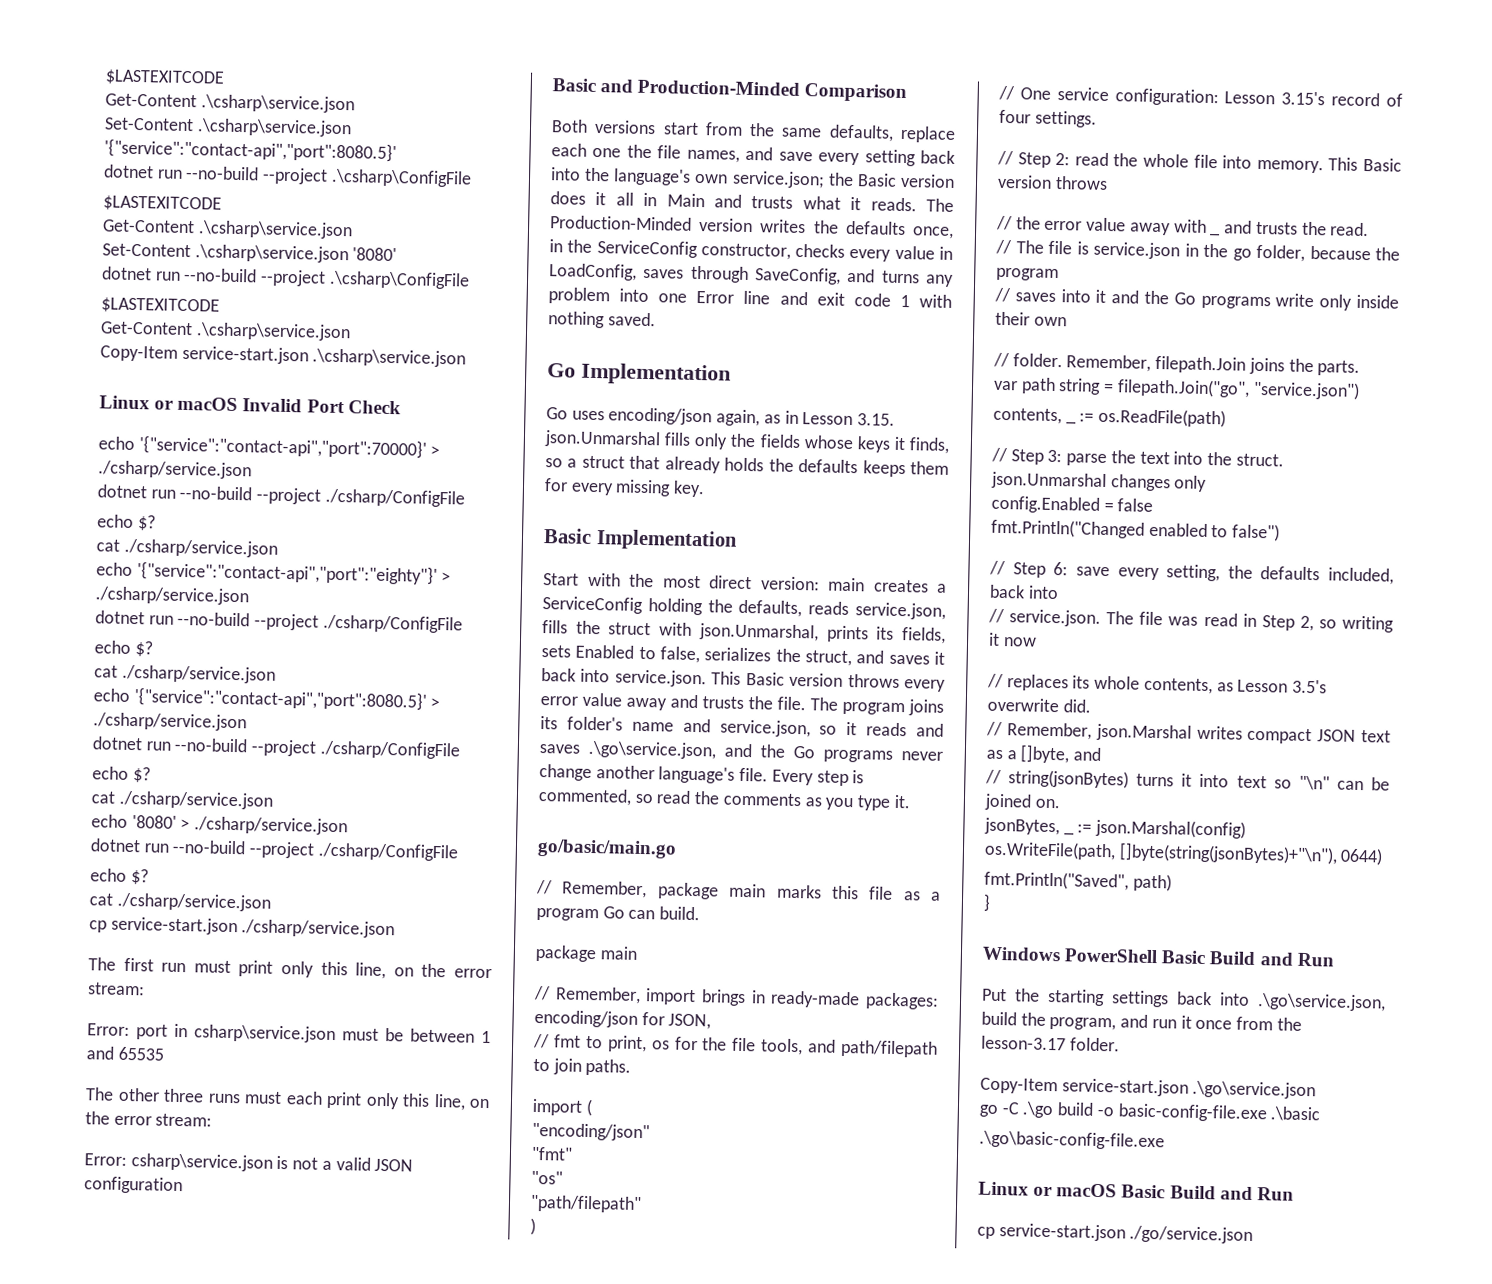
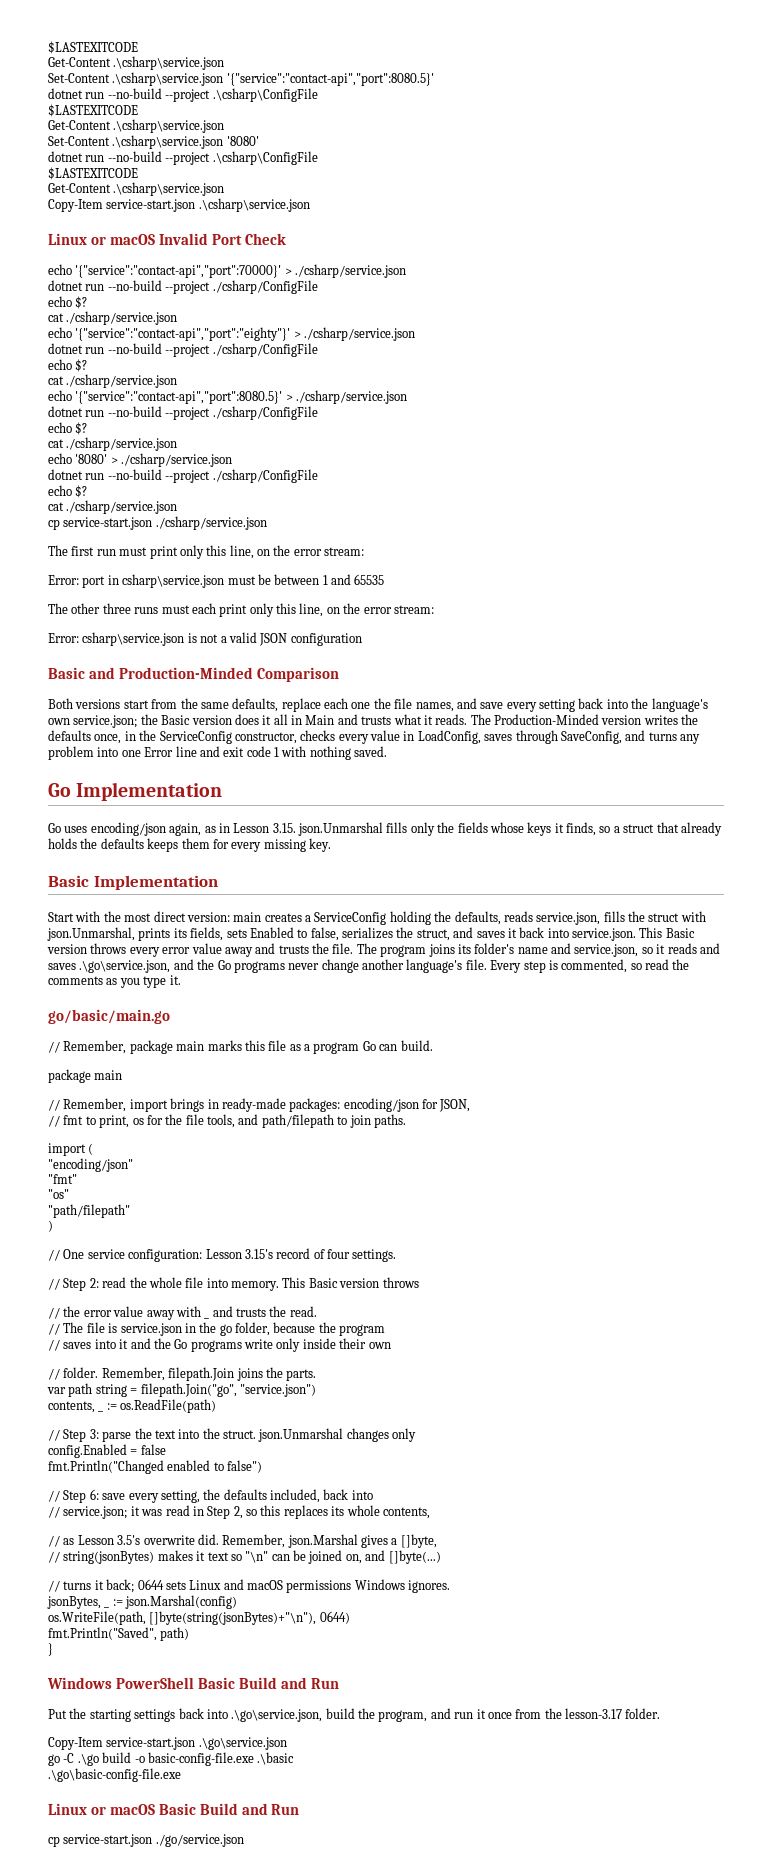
- // service.json. The file was read in Step 2, so writing it now
- // replaces its whole contents, as Lesson 3.5's overwrite did.
- // Remember, json.Marshal writes compact JSON text as a []byte, and
+ // service.json; it was read in Step 2, so this replaces its whole contents,
+ // as Lesson 3.5's overwrite did. Remember, json.Marshal gives a []byte,
- // string(jsonBytes) turns it into text so "\n" can be joined on.
+ // string(jsonBytes) makes it text so "\n" can be joined on, and []byte(...)
+ // turns it back; 0644 sets Linux and macOS permissions Windows ignores.

